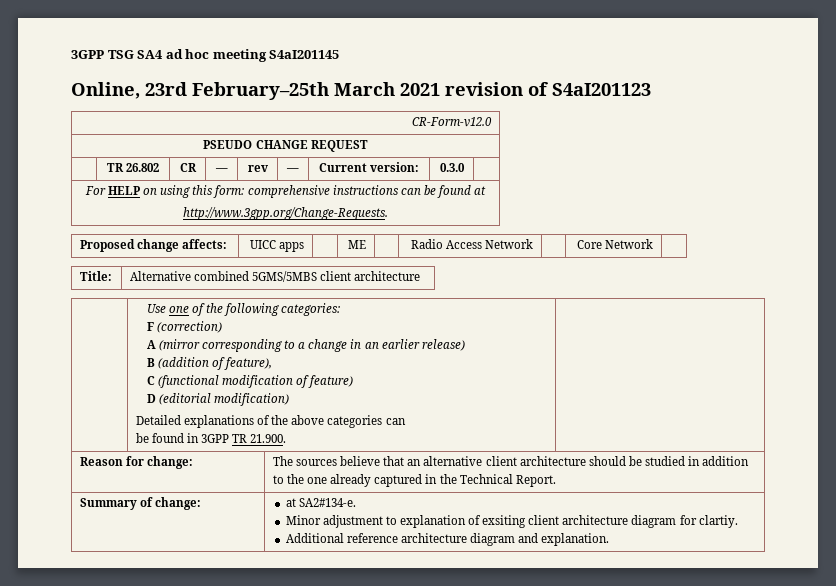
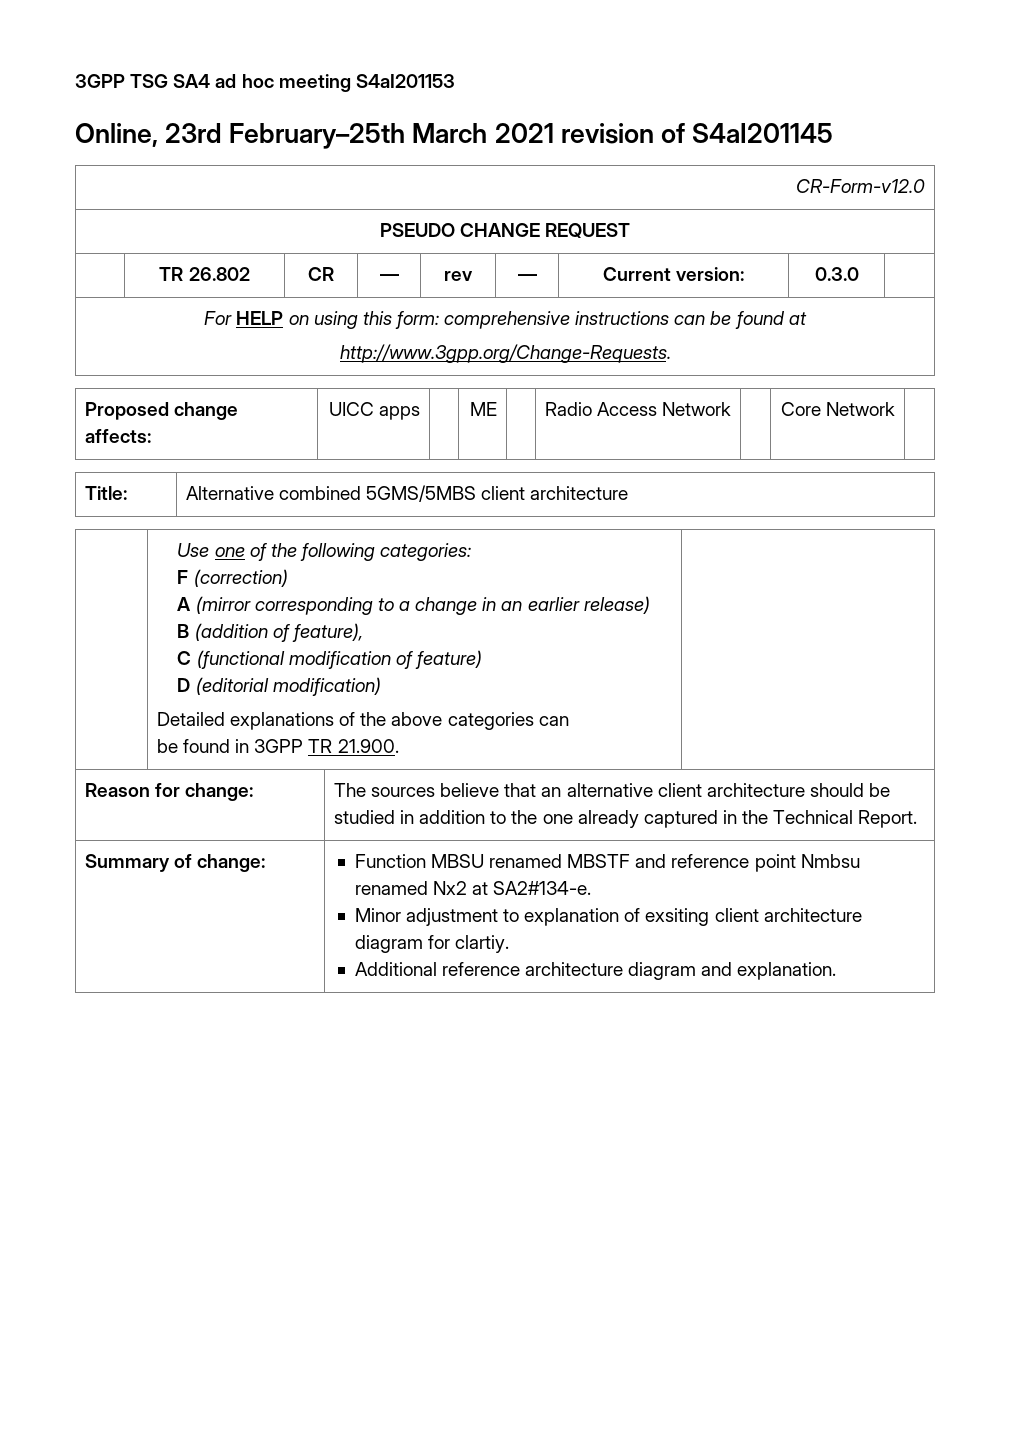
- 3GPP TSG SA4 ad hoc meeting S4aI201145
+ 3GPP TSG SA4 ad hoc meeting S4aI201153
- Online, 23rd February–25th March 2021 revision of S4aI201123
+ Online, 23rd February–25th March 2021 revision of S4aI201145
- Summary of change: | at SA2#134-e.
+ Summary of change: | Function MBSU renamed MBSTF and reference point Nmbsu renamed Nx2 at SA2#134-e.

